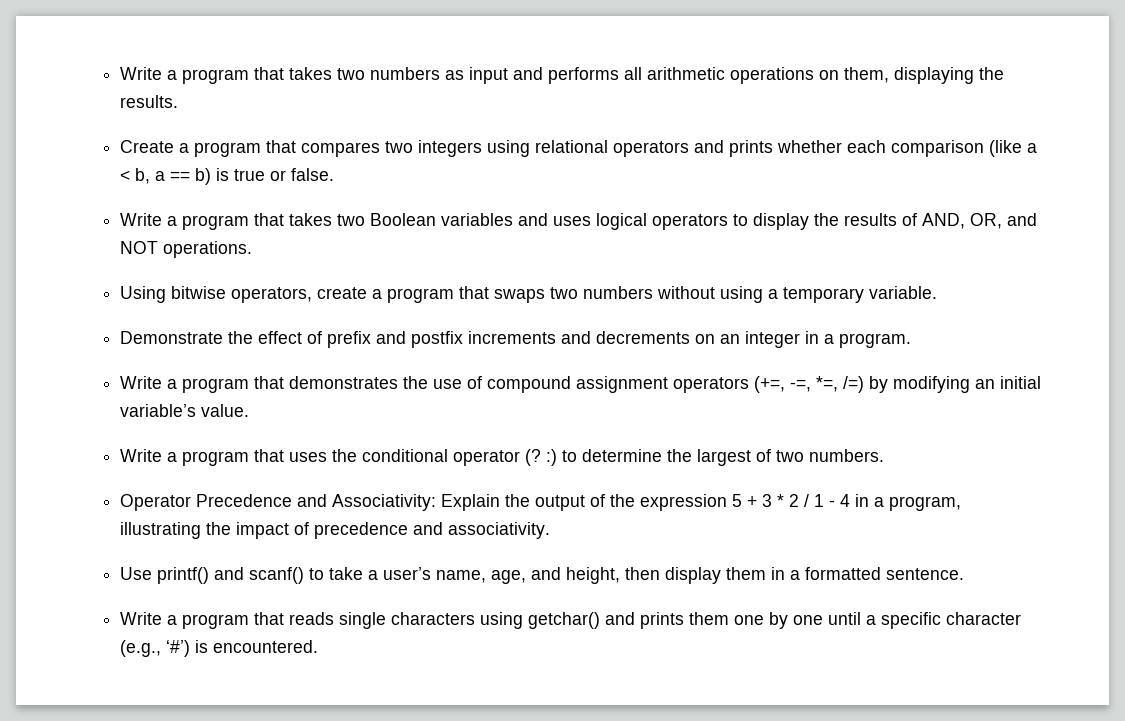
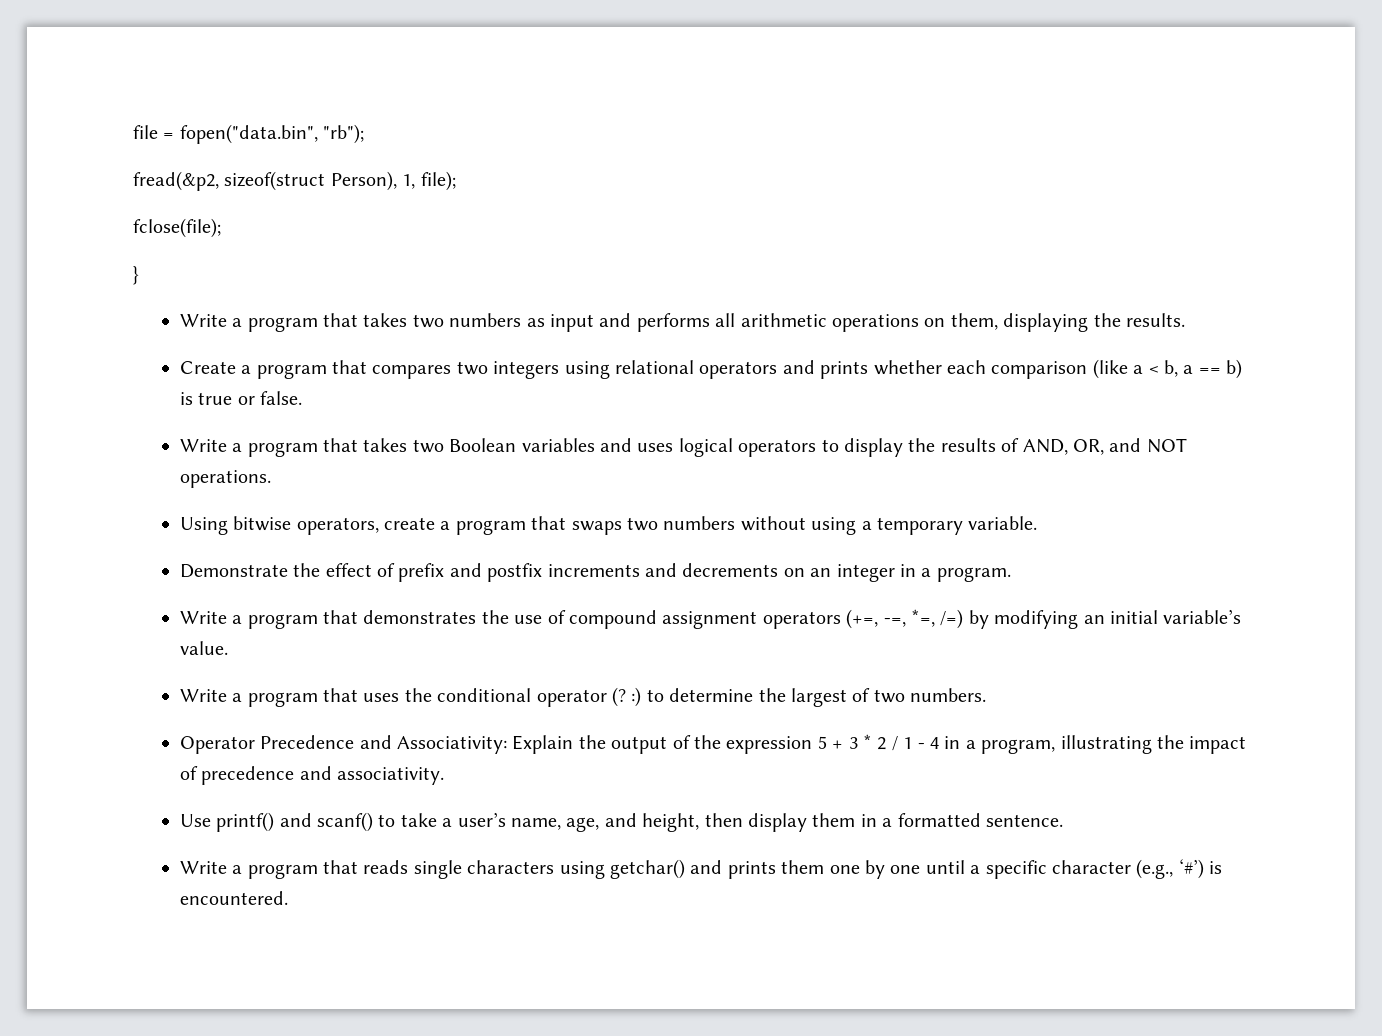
+ file = fopen("data.bin", "rb");
+ fread(&p2, sizeof(struct Person), 1, file);
+ fclose(file);
+ }

